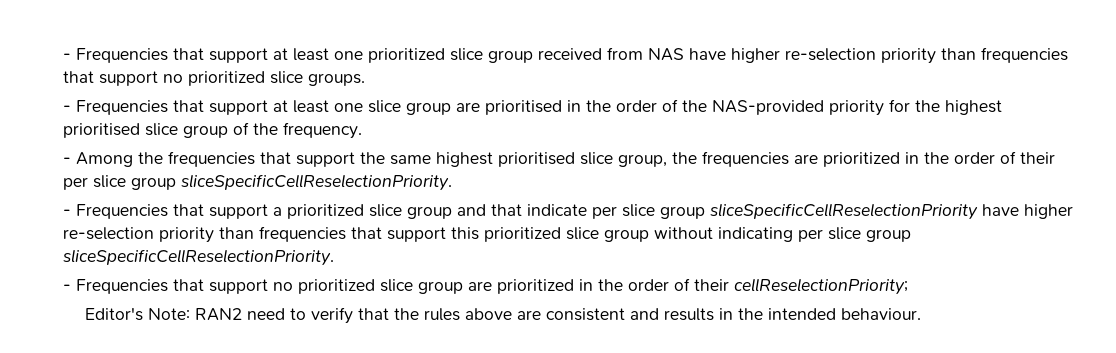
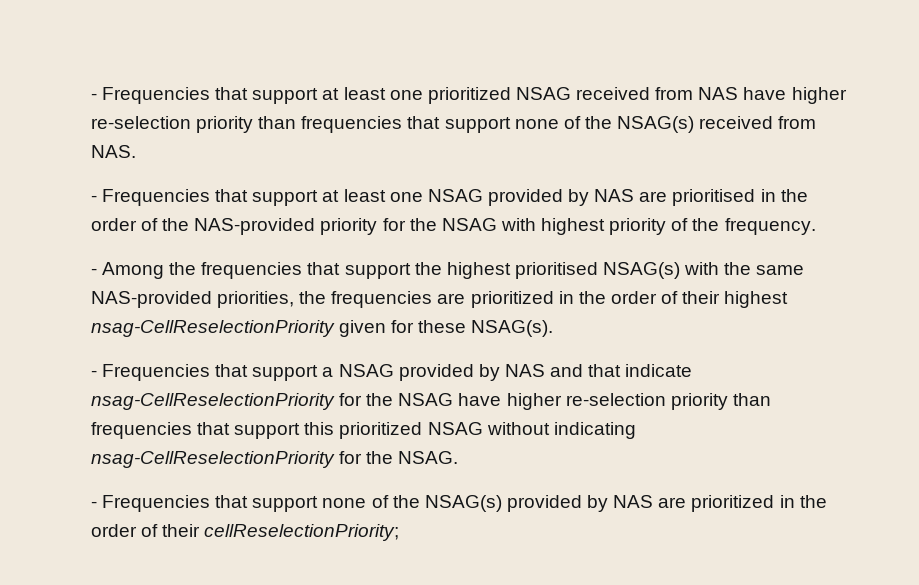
- - Frequencies that support at least one prioritized slice group received from NAS have higher re-selection priority than frequencies that support no prioritized slice groups.
- - Frequencies that support at least one slice group are prioritised in the order of the NAS-provided priority for the highest prioritised slice group of the frequency.
+ - Frequencies that support at least one prioritized NSAG received from NAS have higher re-selection priority than frequencies that support none of the NSAG(s) received from NAS.
+ - Frequencies that support at least one NSAG provided by NAS are prioritised in the order of the NAS-provided priority for the NSAG with highest priority of the frequency.
- - Among the frequencies that support the same highest prioritised slice group, the frequencies are prioritized in the order of their per slice group sliceSpecificCellReselectionPriority.
+ - Among the frequencies that support the highest prioritised NSAG(s) with the same NAS-provided priorities, the frequencies are prioritized in the order of their highest nsag-CellReselectionPriority given for these NSAG(s).
- - Frequencies that support a prioritized slice group and that indicate per slice group sliceSpecificCellReselectionPriority have higher re-selection priority than frequencies that support this prioritized slice group without indicating per slice group sliceSpecificCellReselectionPriority.
- - Frequencies that support no prioritized slice group are prioritized in the order of their cellReselectionPriority;
+ - Frequencies that support a NSAG provided by NAS and that indicate nsag-CellReselectionPriority for the NSAG have higher re-selection priority than frequencies that support this prioritized NSAG without indicating nsag-CellReselectionPriority for the NSAG.
+ - Frequencies that support none of the NSAG(s) provided by NAS are prioritized in the order of their cellReselectionPriority;
- Editor's Note: RAN2 need to verify that the rules above are consistent and results in the intended behaviour.

